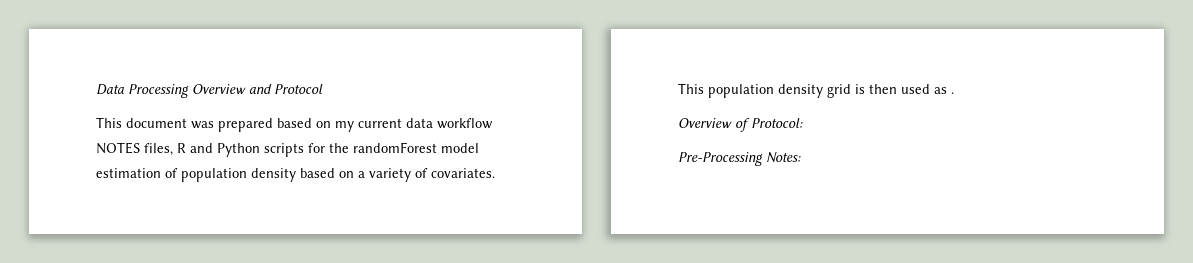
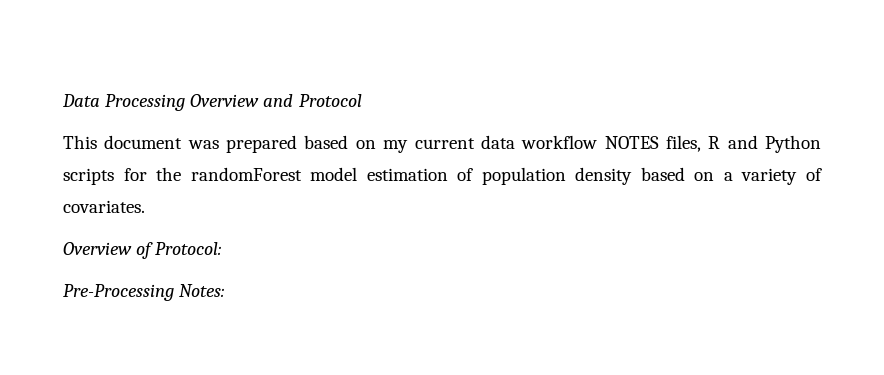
- This population density grid is then used as .

